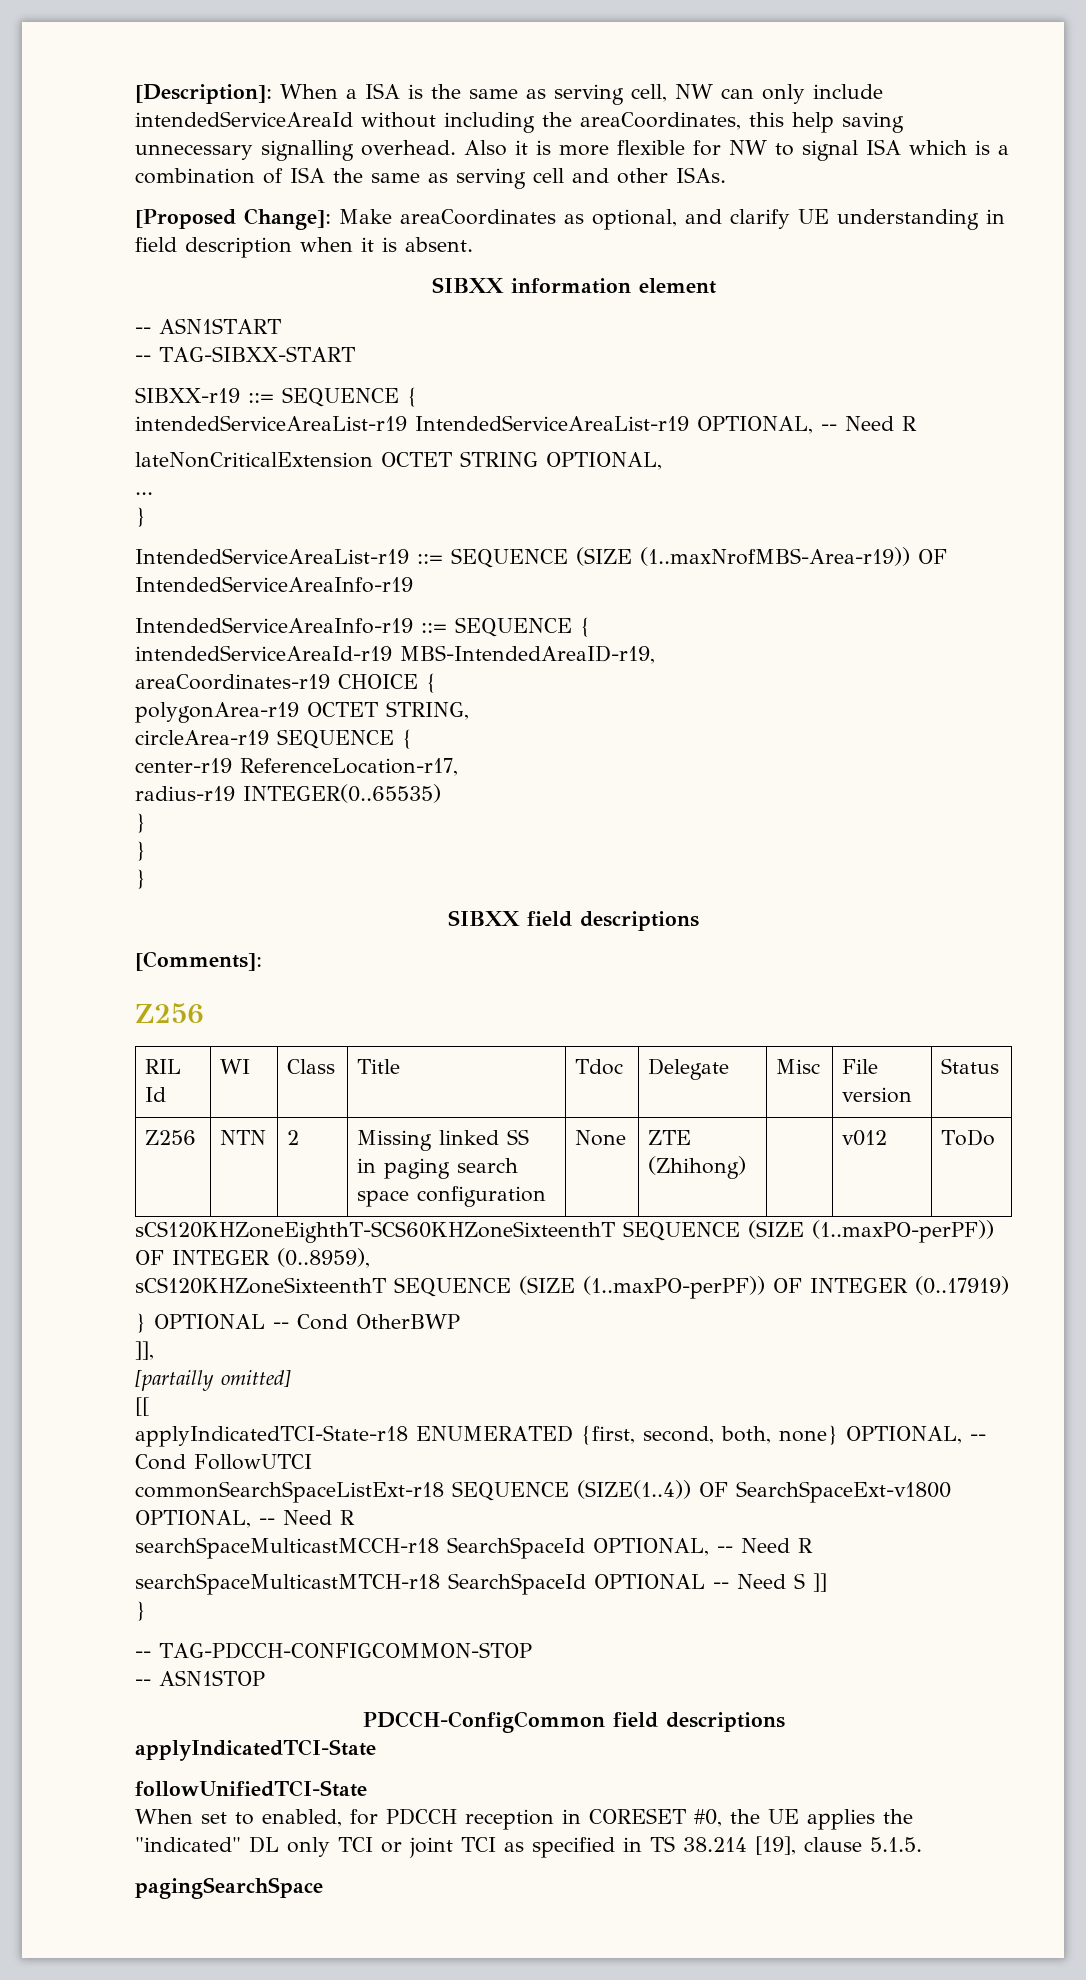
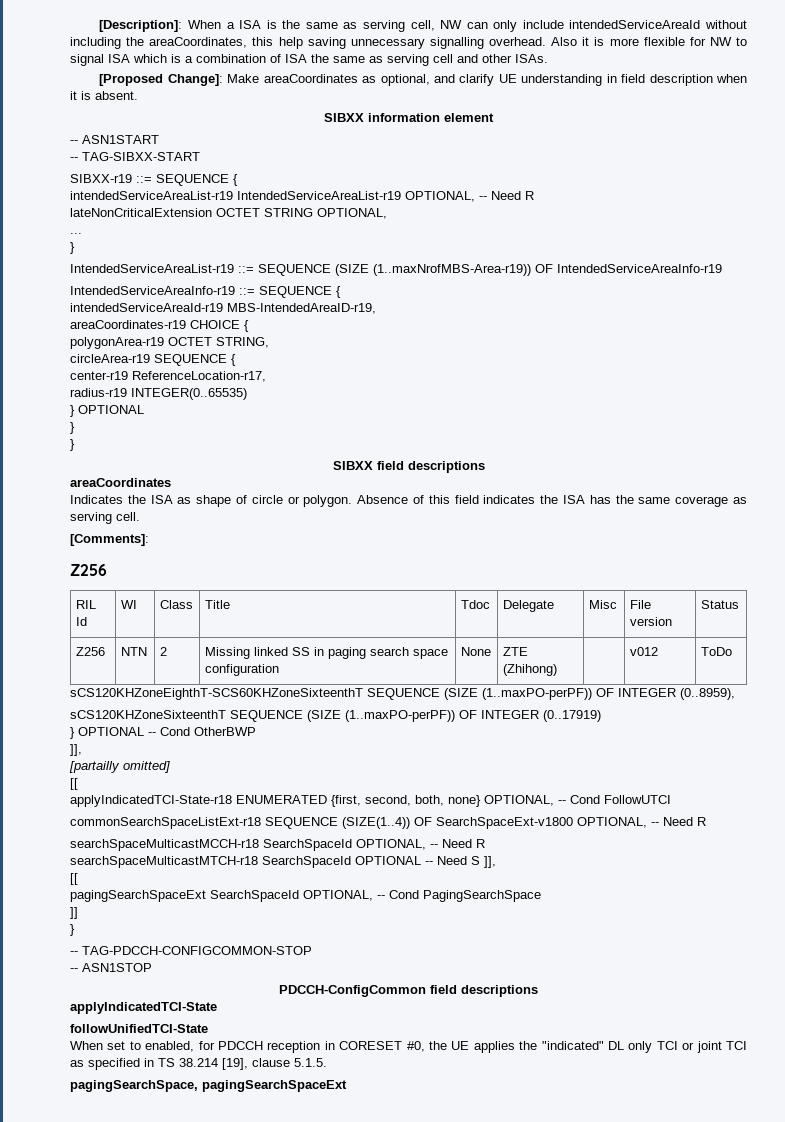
  radius-r19 INTEGER(0..65535)
- }
+ } OPTIONAL
  SIBXX field descriptions
+ areaCoordinates
+ Indicates the ISA as shape of circle or polygon. Absence of this field indicates the ISA has the same coverage as serving cell.
- searchSpaceMulticastMTCH-r18 SearchSpaceId OPTIONAL -- Need S ]]
+ searchSpaceMulticastMTCH-r18 SearchSpaceId OPTIONAL -- Need S ]],
+ [[
+ pagingSearchSpaceExt SearchSpaceId OPTIONAL, -- Cond PagingSearchSpace
+ ]]
- pagingSearchSpace
+ pagingSearchSpace, pagingSearchSpaceExt

